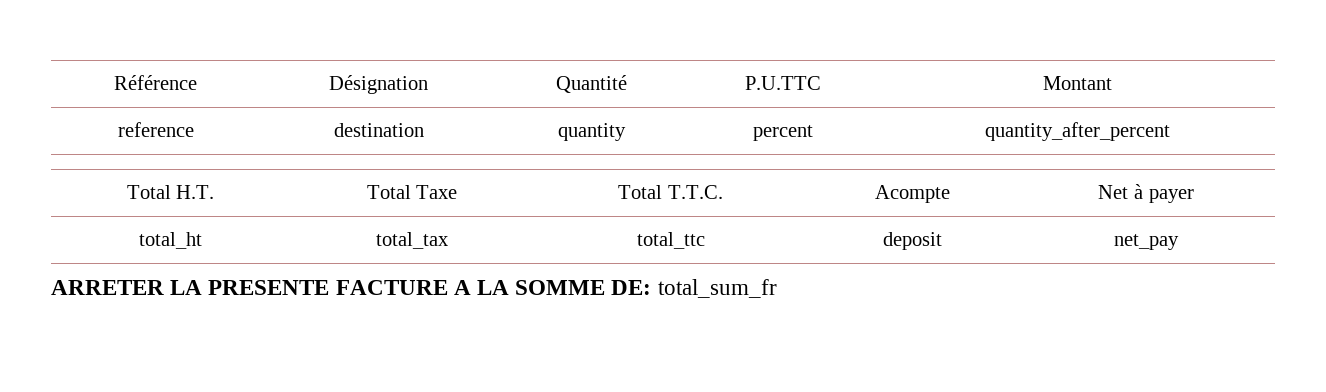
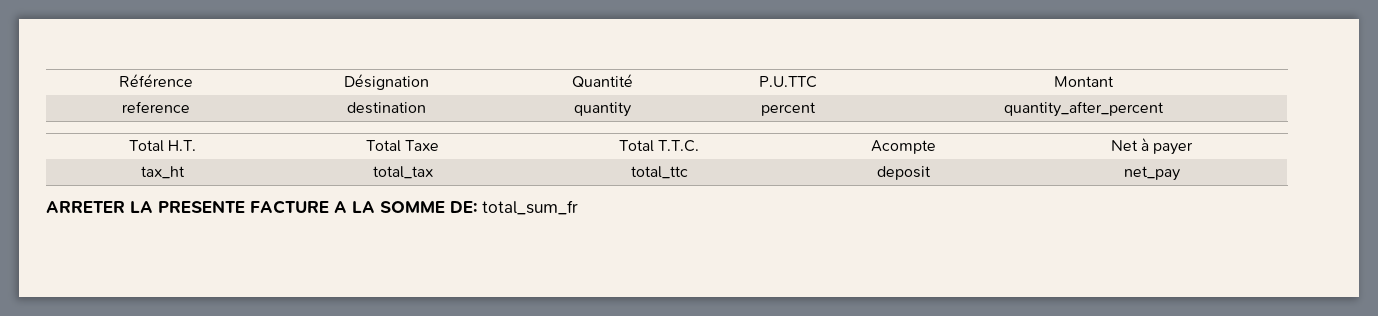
- total_ht | total_tax | total_ttc | deposit | net_pay
+ tax_ht | total_tax | total_ttc | deposit | net_pay

